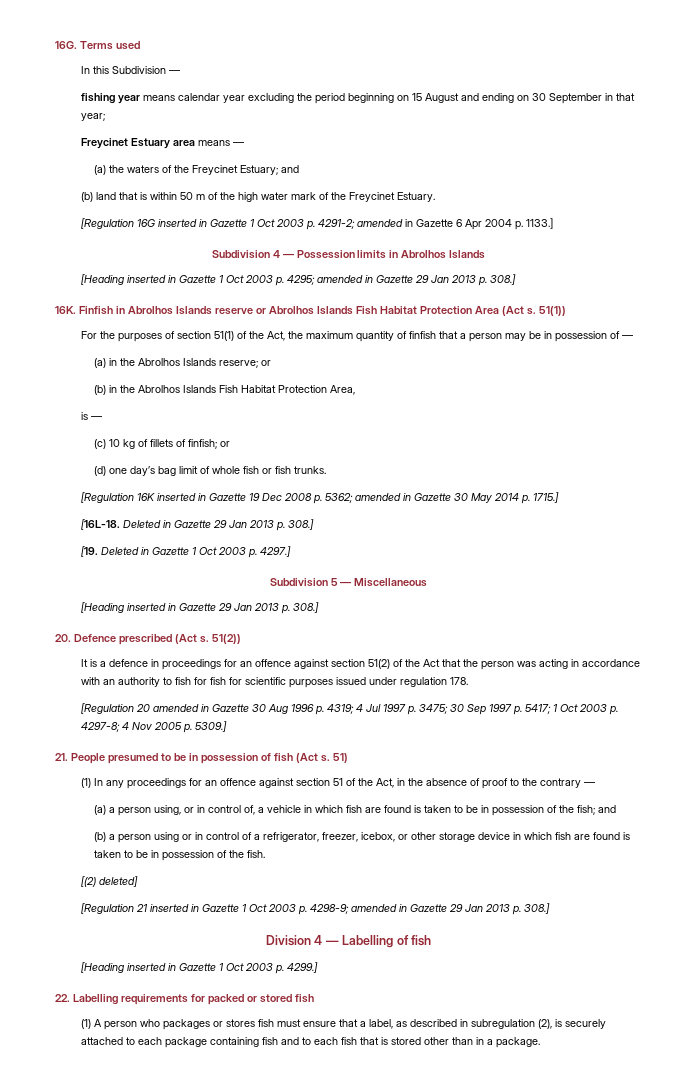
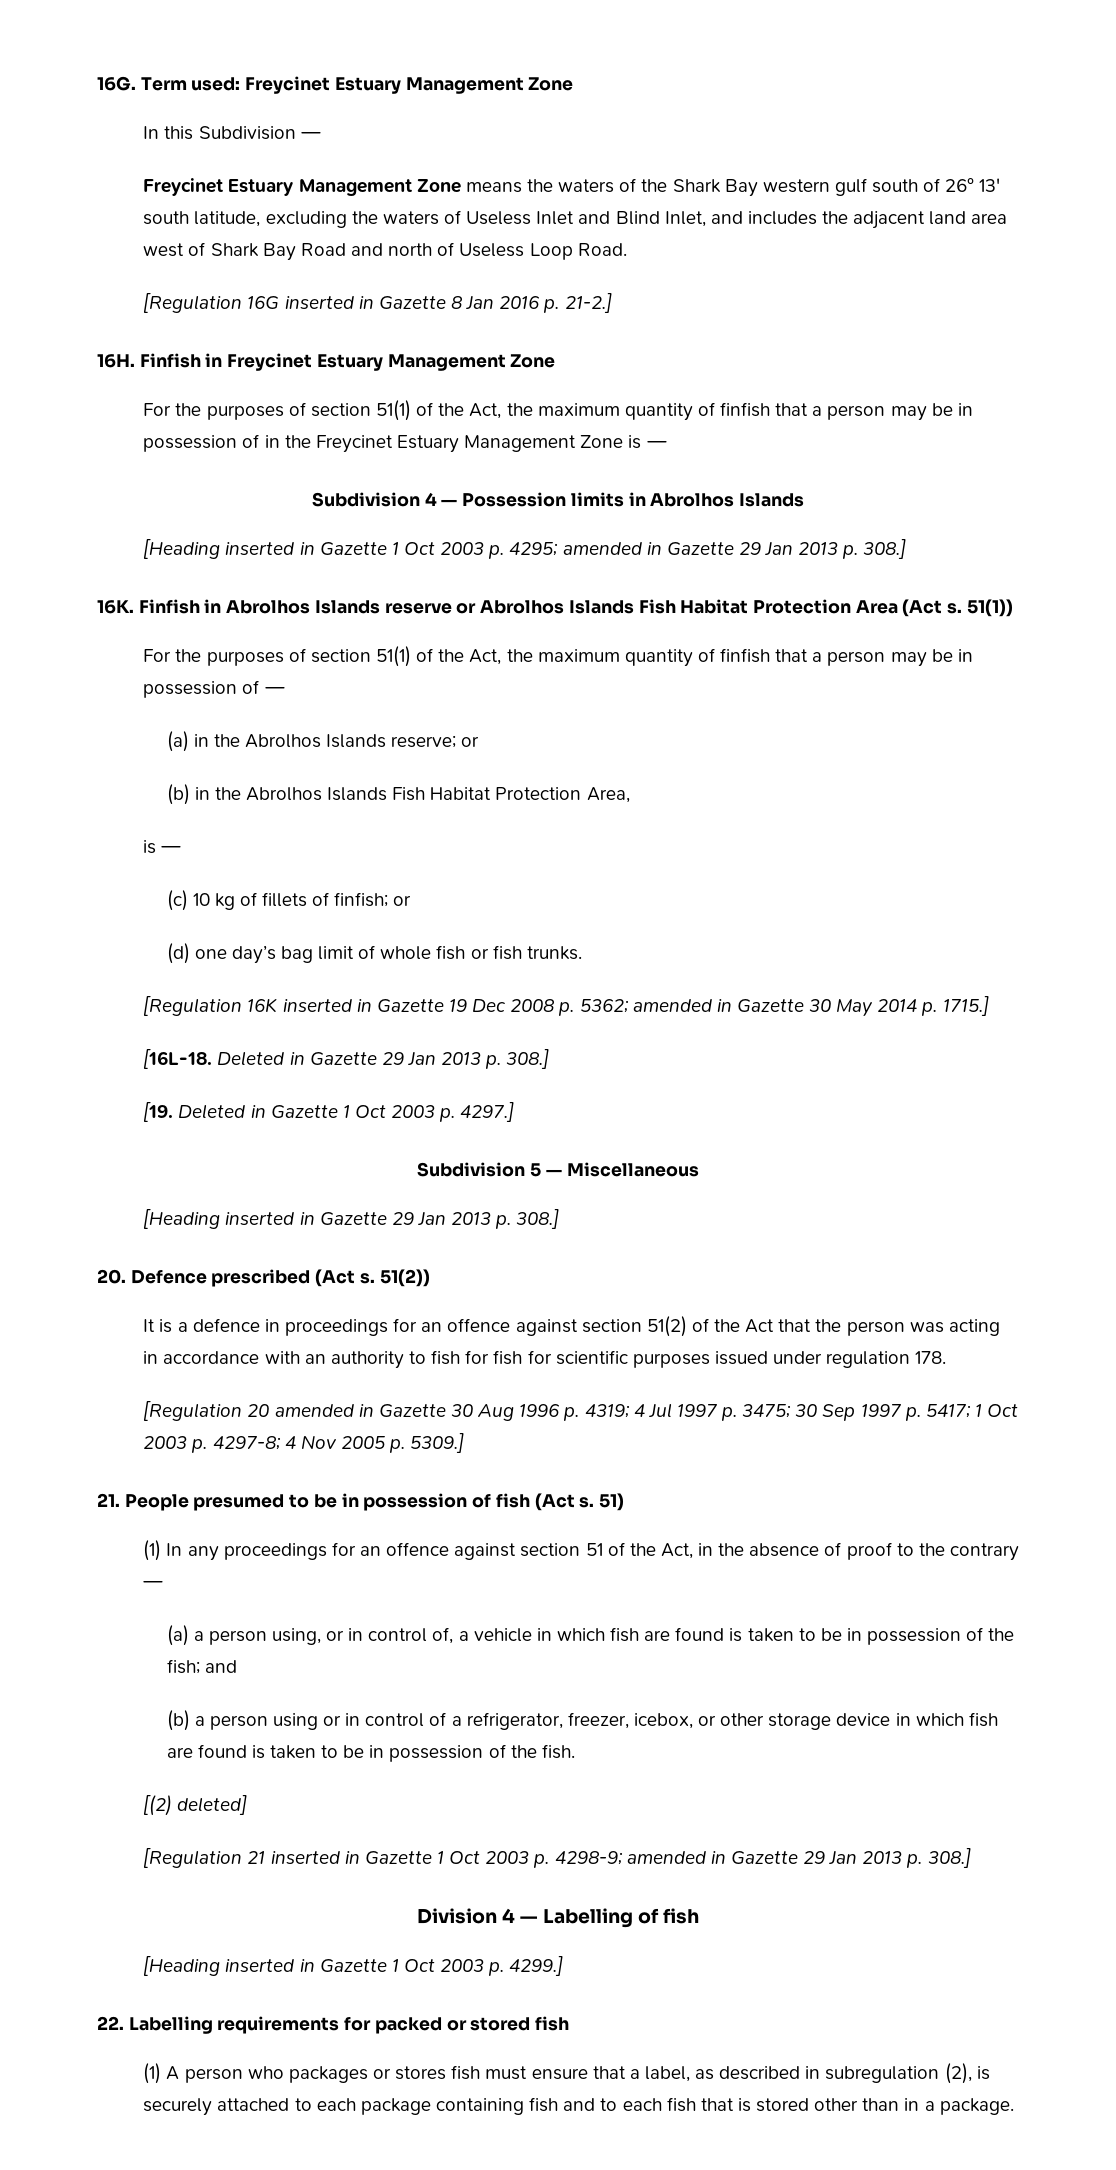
- Terms used
+ Term used: Freycinet Estuary Management Zone
  In this Subdivision —
- fishing year means calendar year excluding the period beginning on 15 August and ending on 30 September in that year;
- Freycinet Estuary area means —
- (a) the waters of the Freycinet Estuary; and
- (b) land that is within 50 m of the high water mark of the Freycinet Estuary.
+ Freycinet Estuary Management Zone means the waters of the Shark Bay western gulf south of 26° 13′ south latitude, excluding the waters of Useless Inlet and Blind Inlet, and includes the adjacent land area west of Shark Bay Road and north of Useless Loop Road.
- [Regulation 16G inserted in Gazette 1 Oct 2003 p. 4291-2; amended in Gazette 6 Apr 2004 p. 1133.]
+ [Regulation 16G inserted in Gazette 8 Jan 2016 p. 21-2.]
+ 16H. Finfish in Freycinet Estuary Management Zone
+ For the purposes of section 51(1) of the Act, the maximum quantity of finfish that a person may be in possession of in the Freycinet Estuary Management Zone is —

